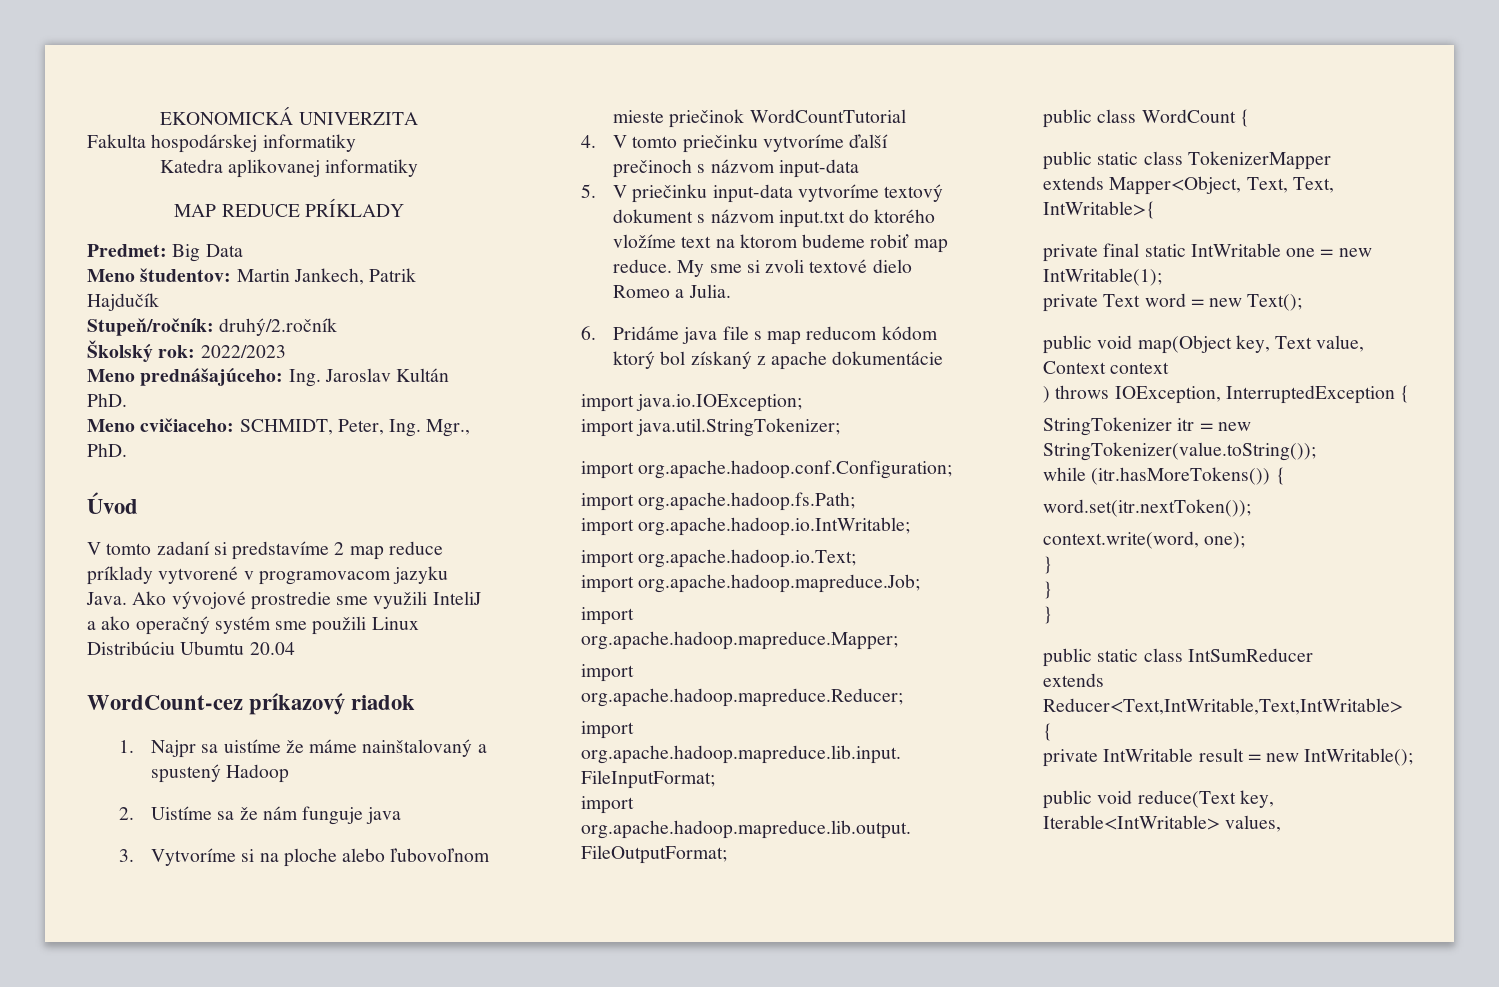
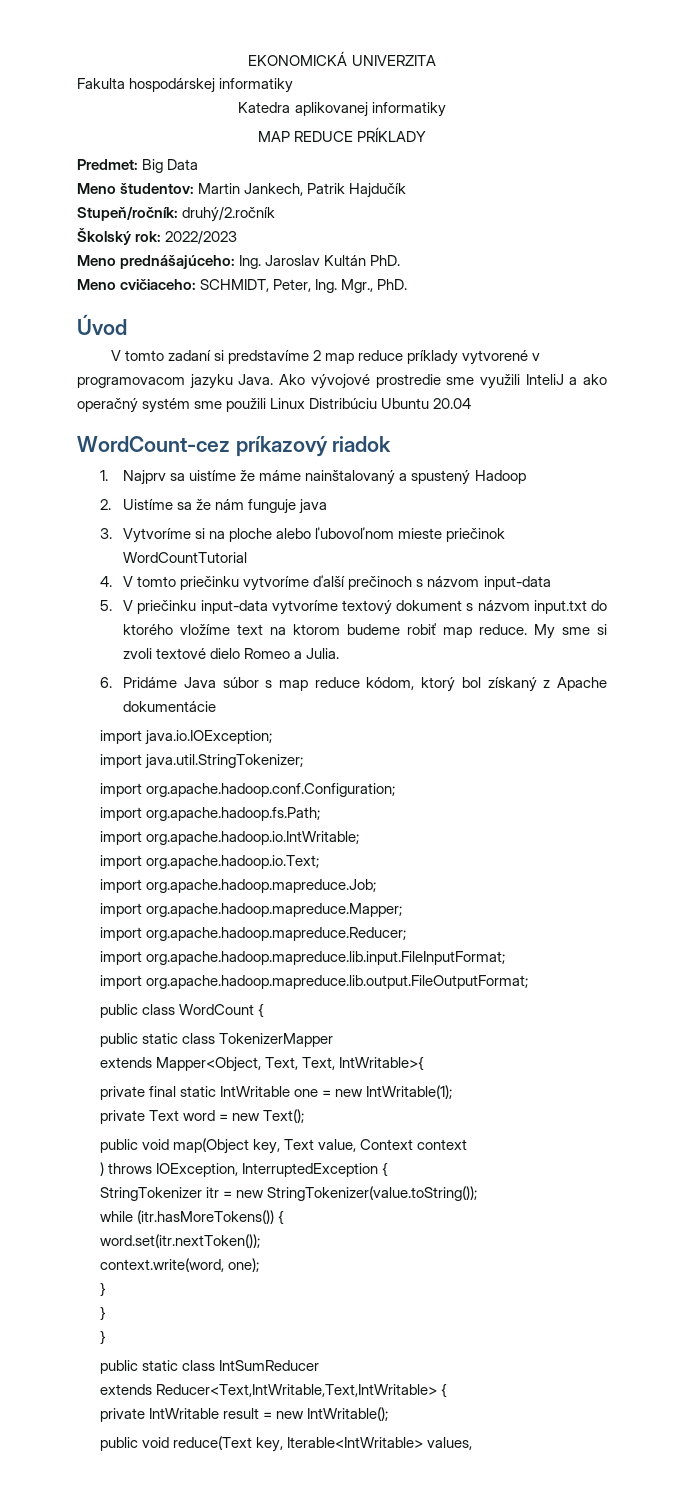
- Ako vývojové prostredie sme využili InteliJ a ako operačný systém sme použili Linux Distribúciu Ubumtu 20.04
+ Ako vývojové prostredie sme využili InteliJ a ako operačný systém sme použili Linux Distribúciu Ubuntu 20.04
- 1. Najpr sa uistíme že máme nainštalovaný a spustený Hadoop
+ 1. Najprv sa uistíme že máme nainštalovaný a spustený Hadoop
- 6. Pridáme java file s map reducom kódom ktorý bol získaný z apache dokumentácie
+ 6. Pridáme Java súbor s map reduce kódom, ktorý bol získaný z Apache dokumentácie

